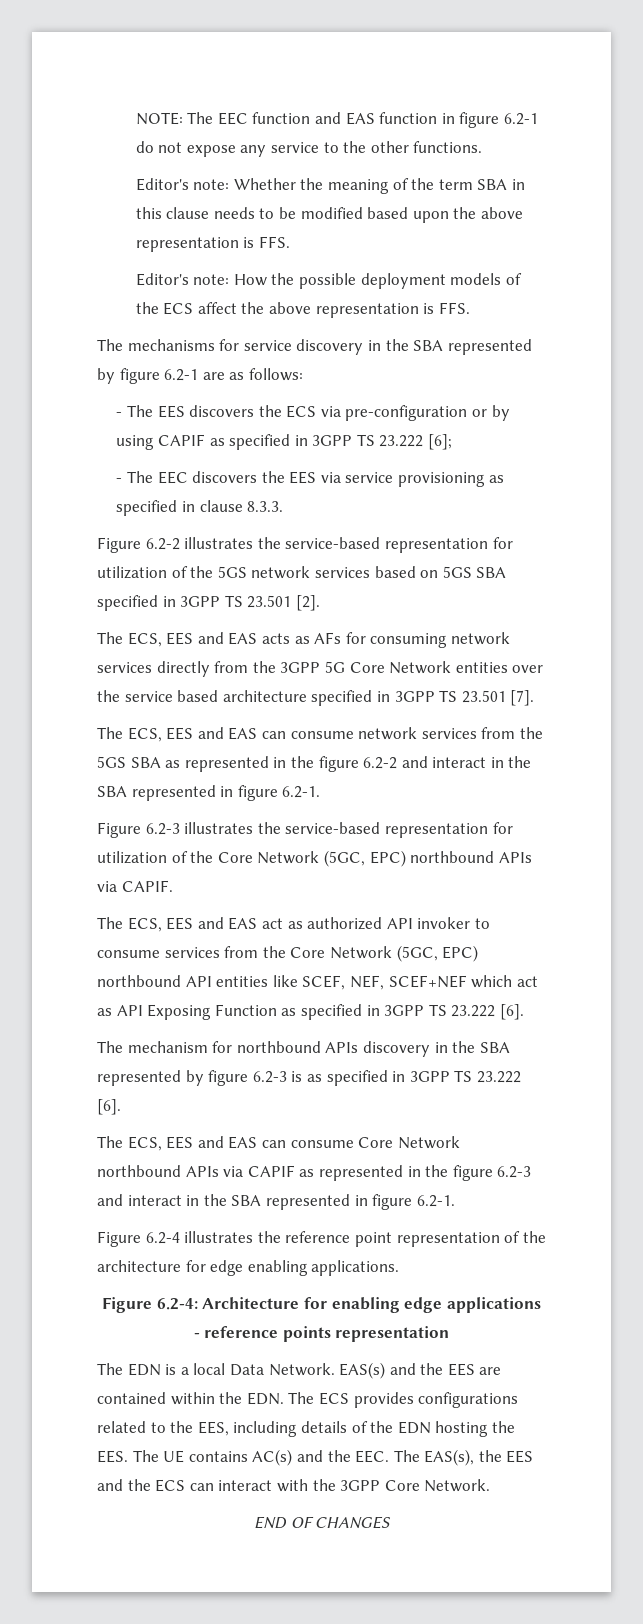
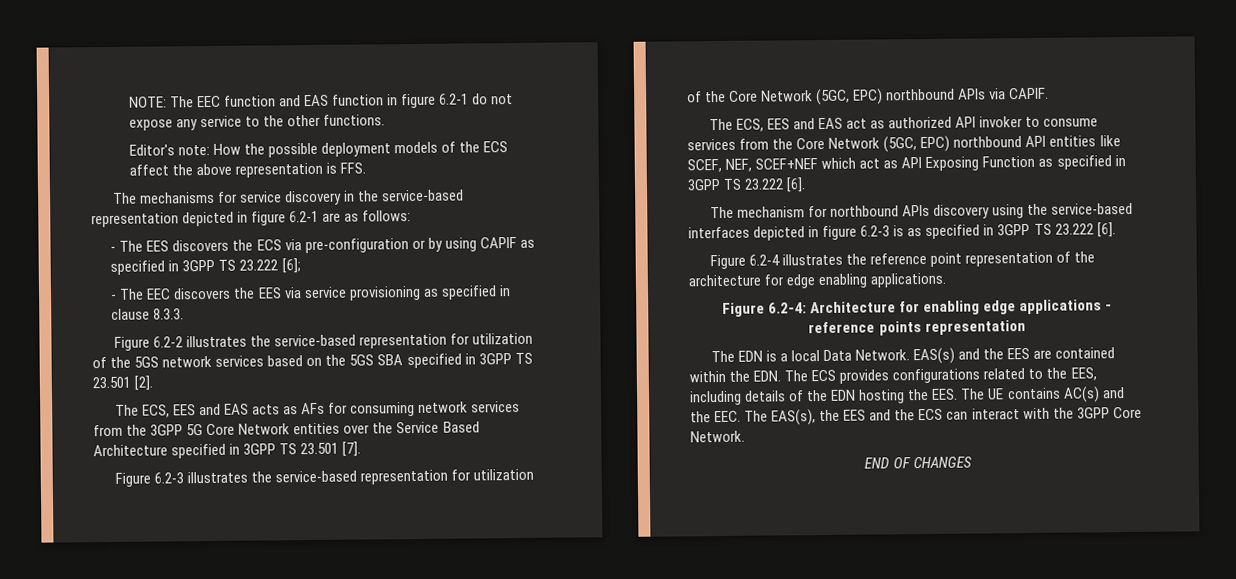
- Editor's note: Whether the meaning of the term SBA in this clause needs to be modified based upon the above representation is FFS.
- The mechanisms for service discovery in the SBA represented by figure 6.2-1 are as follows:
+ The mechanisms for service discovery in the service-based representation depicted in figure 6.2-1 are as follows:
- Figure 6.2-2 illustrates the service-based representation for utilization of the 5GS network services based on 5GS SBA specified in 3GPP TS 23.501 [2].
+ Figure 6.2-2 illustrates the service-based representation for utilization of the 5GS network services based on the 5GS SBA specified in 3GPP TS 23.501 [2].
- The ECS, EES and EAS acts as AFs for consuming network services directly from the 3GPP 5G Core Network entities over the service based architecture specified in 3GPP TS 23.501 [7].
+ The ECS, EES and EAS acts as AFs for consuming network services from the 3GPP 5G Core Network entities over the Service Based Architecture specified in 3GPP TS 23.501 [7].
- The ECS, EES and EAS can consume network services from the 5GS SBA as represented in the figure 6.2-2 and interact in the SBA represented in figure 6.2-1.
- The mechanism for northbound APIs discovery in the SBA represented by figure 6.2-3 is as specified in 3GPP TS 23.222 [6].
+ The mechanism for northbound APIs discovery using the service-based interfaces depicted in figure 6.2-3 is as specified in 3GPP TS 23.222 [6].
- The ECS, EES and EAS can consume Core Network northbound APIs via CAPIF as represented in the figure 6.2-3 and interact in the SBA represented in figure 6.2-1.

